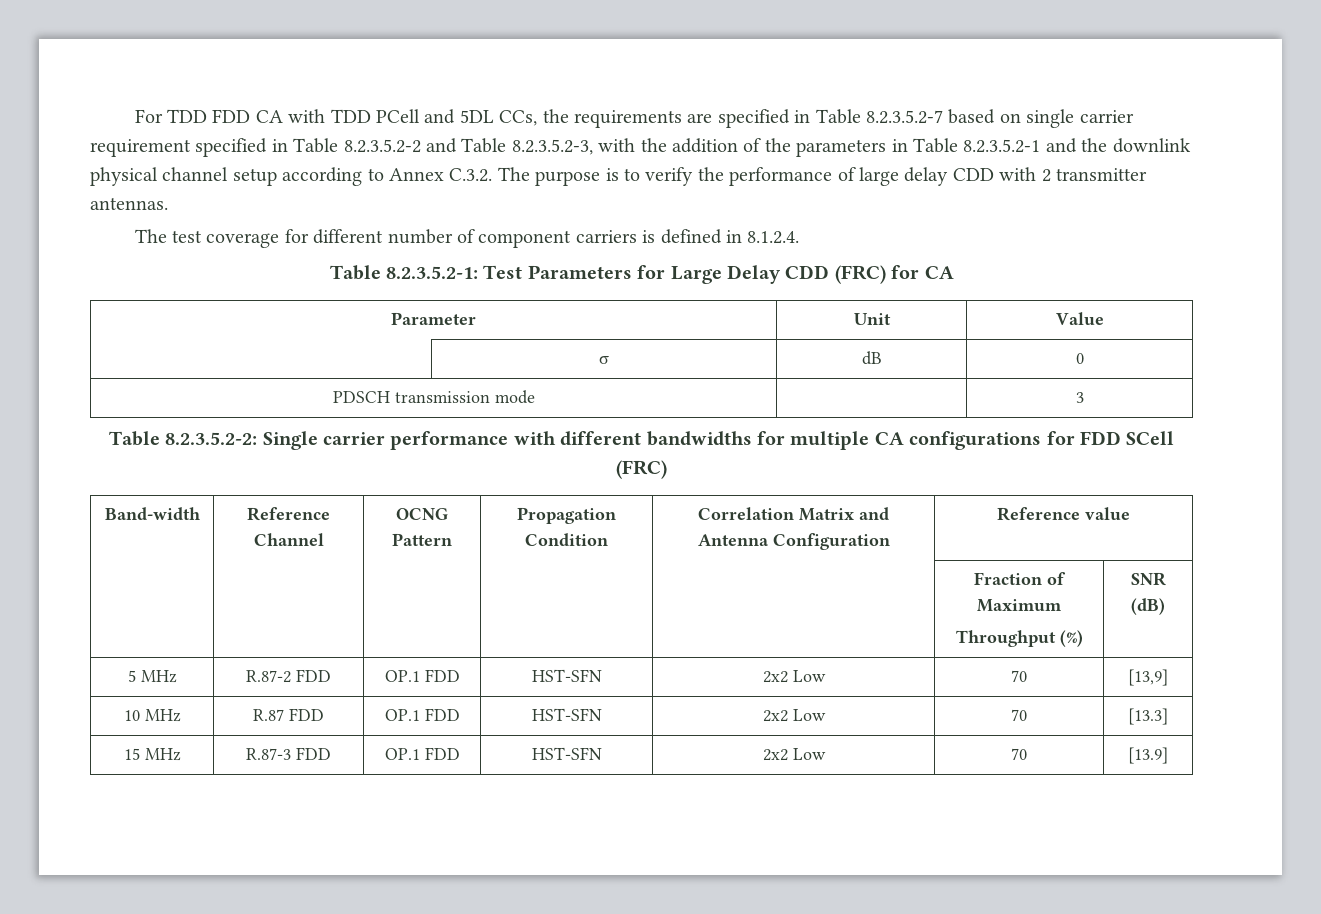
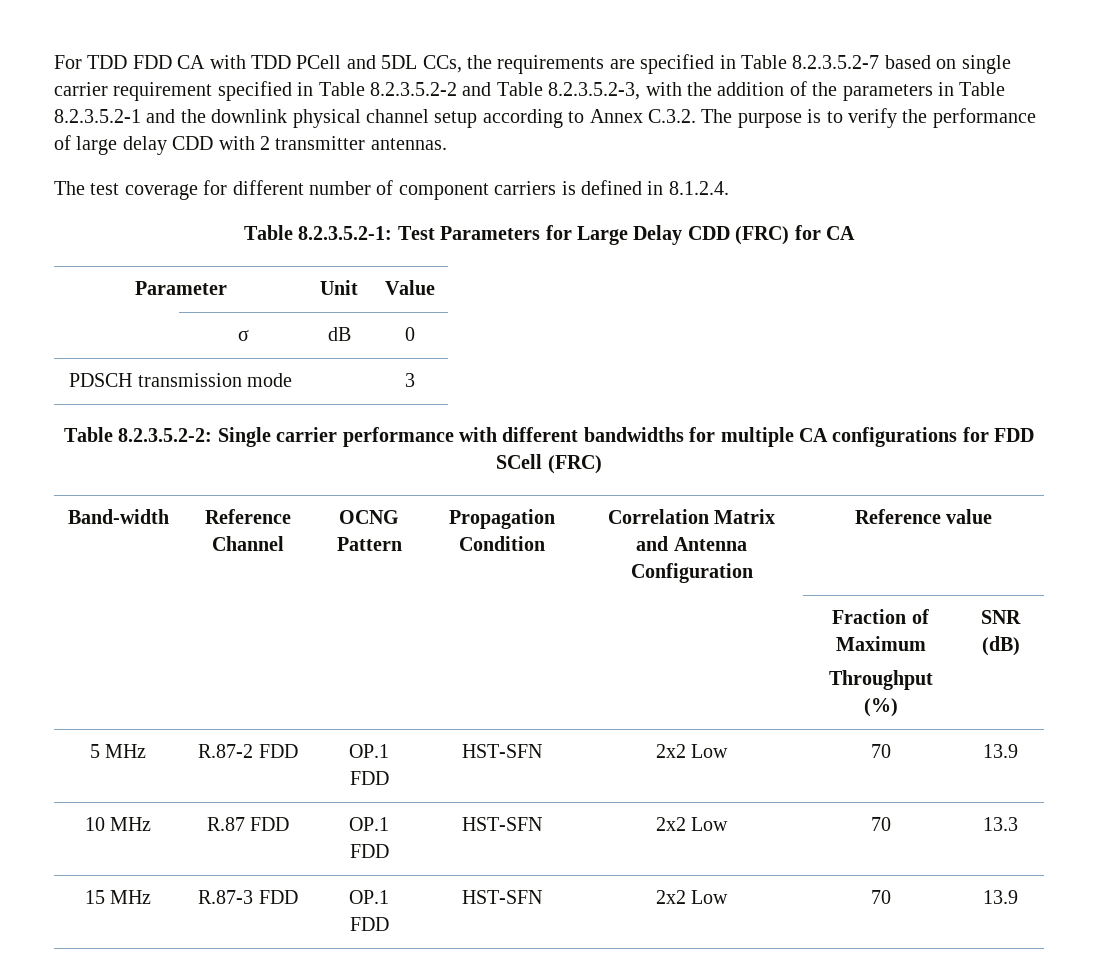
- 5 MHz | R.87-2 FDD | OP.1 FDD | HST-SFN | 2x2 Low | 70 | [13,9]
+ 5 MHz | R.87-2 FDD | OP.1 FDD | HST-SFN | 2x2 Low | 70 | 13.9
- 10 MHz | R.87 FDD | OP.1 FDD | HST-SFN | 2x2 Low | 70 | [13.3]
+ 10 MHz | R.87 FDD | OP.1 FDD | HST-SFN | 2x2 Low | 70 | 13.3
- 15 MHz | R.87-3 FDD | OP.1 FDD | HST-SFN | 2x2 Low | 70 | [13.9]
+ 15 MHz | R.87-3 FDD | OP.1 FDD | HST-SFN | 2x2 Low | 70 | 13.9

